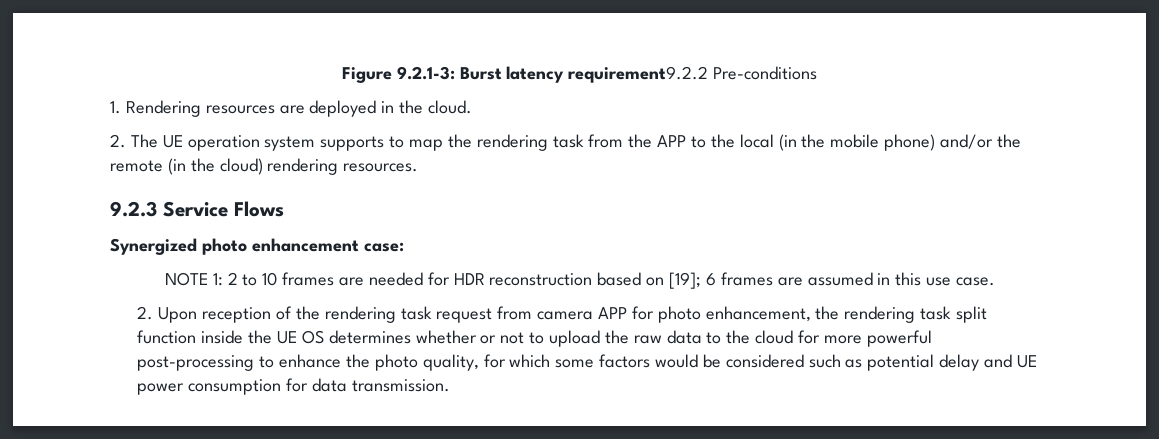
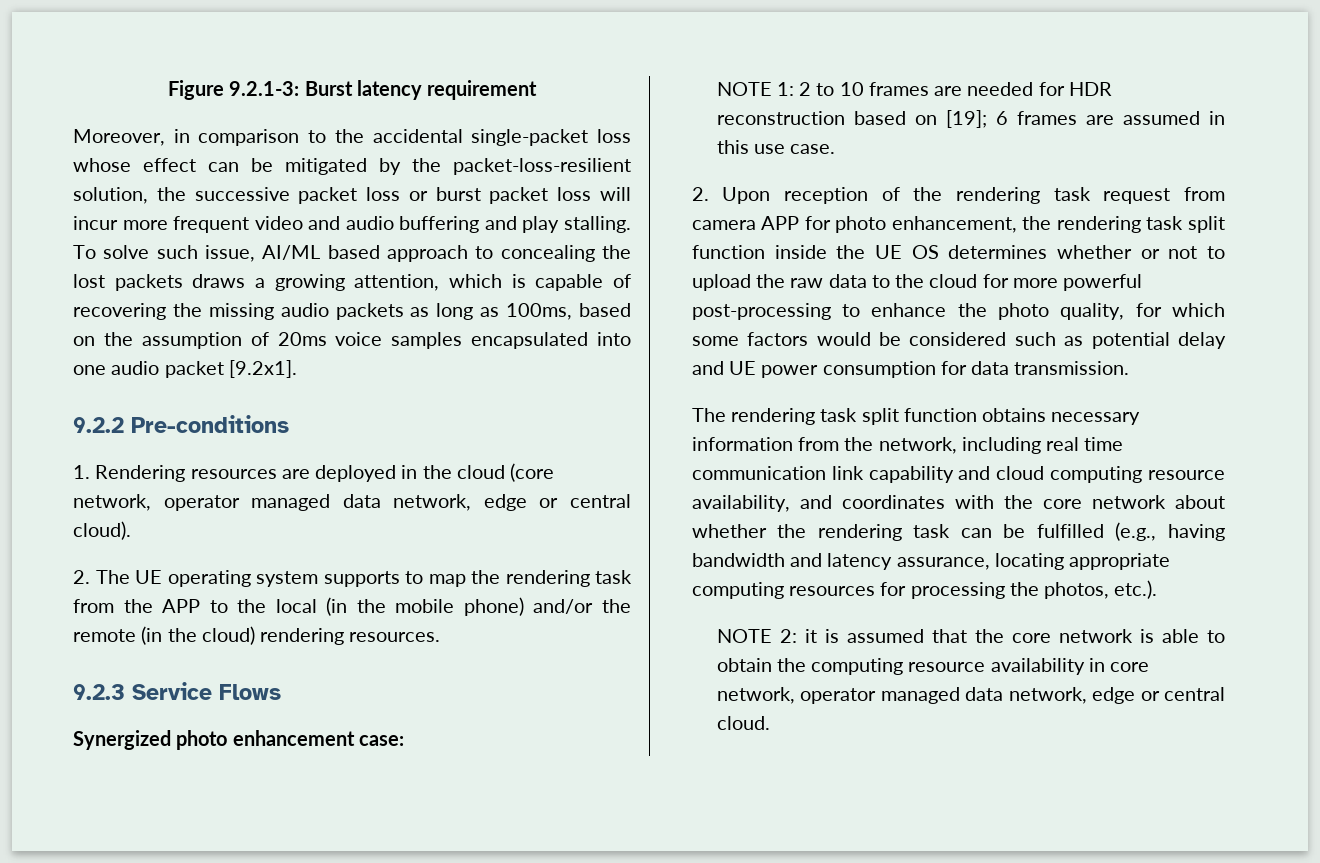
- Figure 9.2.1-3: Burst latency requirement9.2.2 Pre-conditions
+ Figure 9.2.1-3: Burst latency requirement
+ Moreover, in comparison to the accidental single-packet loss whose effect can be mitigated by the packet-loss-resilient solution, the successive packet loss or burst packet loss will incur more frequent video and audio buffering and play stalling. To solve such issue, AI/ML based approach to concealing the lost packets draws a growing attention, which is capable of recovering the missing audio packets as long as 100ms, based on the assumption of 20ms voice samples encapsulated into one audio packet [9.2x1].
+ 9.2.2 Pre-conditions
- 1. Rendering resources are deployed in the cloud.
+ 1. Rendering resources are deployed in the cloud (core network, operator managed data network, edge or central cloud).
- 2. The UE operation system supports to map the rendering task from the APP to the local (in the mobile phone) and/or the remote (in the cloud) rendering resources.
+ 2. The UE operating system supports to map the rendering task from the APP to the local (in the mobile phone) and/or the remote (in the cloud) rendering resources.
+ The rendering task split function obtains necessary information from the network, including real time communication link capability and cloud computing resource availability, and coordinates with the core network about whether the rendering task can be fulfilled (e.g., having bandwidth and latency assurance, locating appropriate computing resources for processing the photos, etc.).
+ NOTE 2: it is assumed that the core network is able to obtain the computing resource availability in core network, operator managed data network, edge or central cloud.

